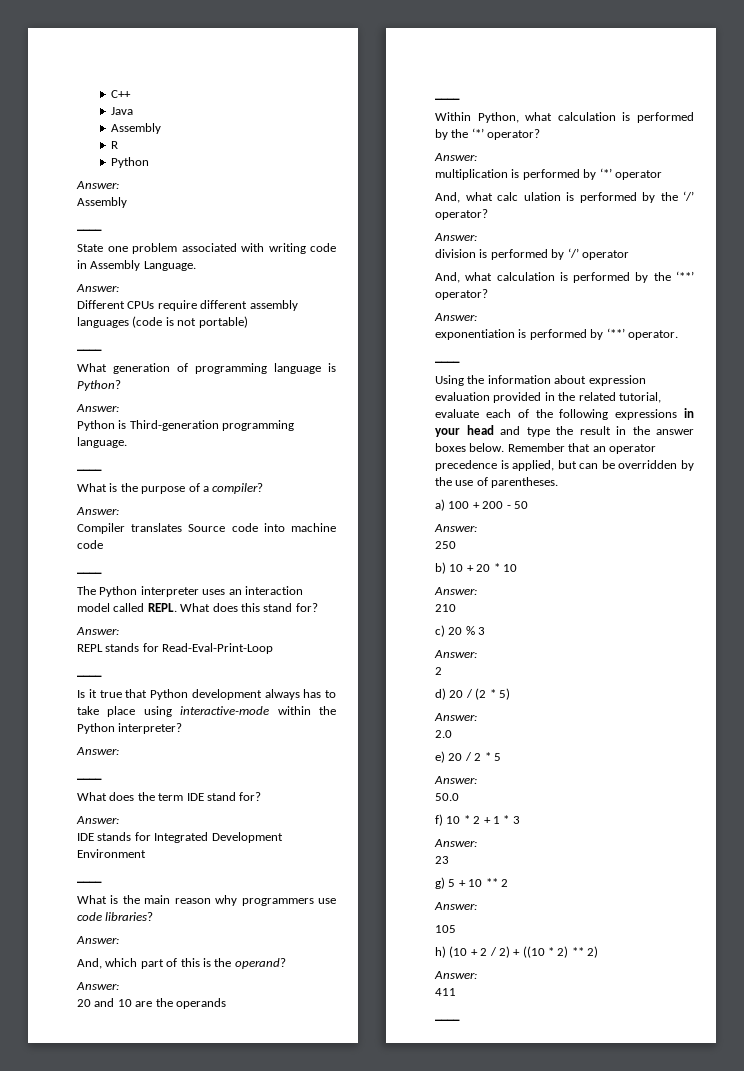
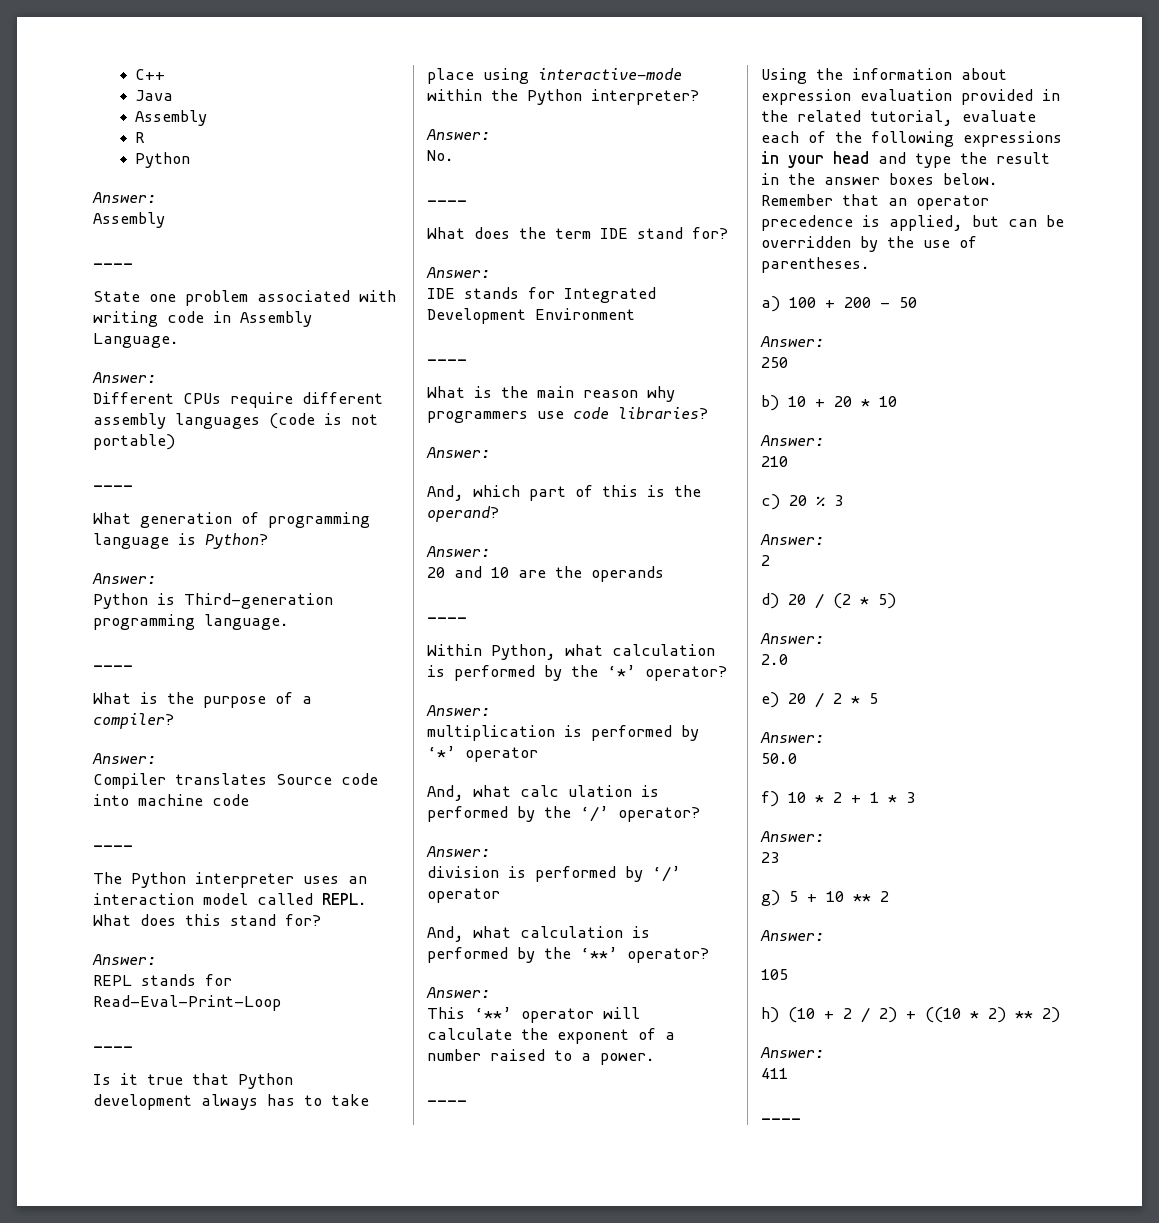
+ No.
- exponentiation is performed by ‘**’ operator.
+ This ‘**’ operator will calculate the exponent of a number raised to a power.

